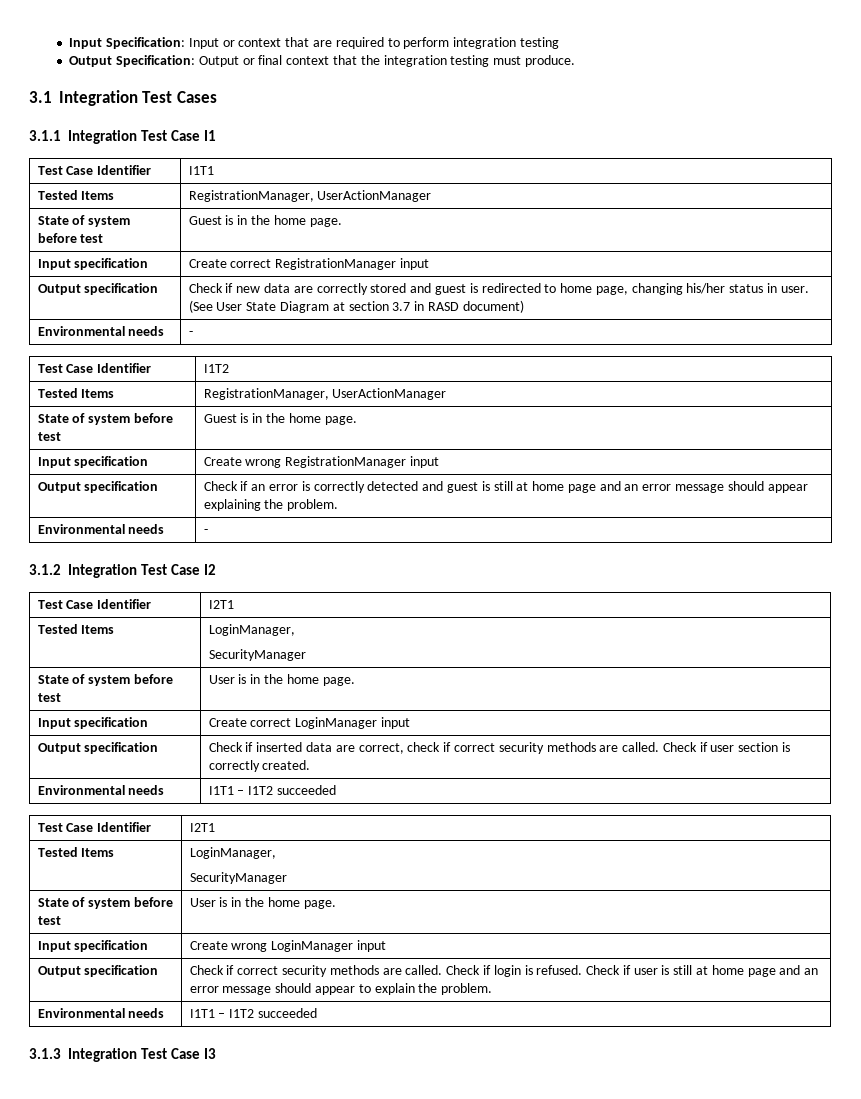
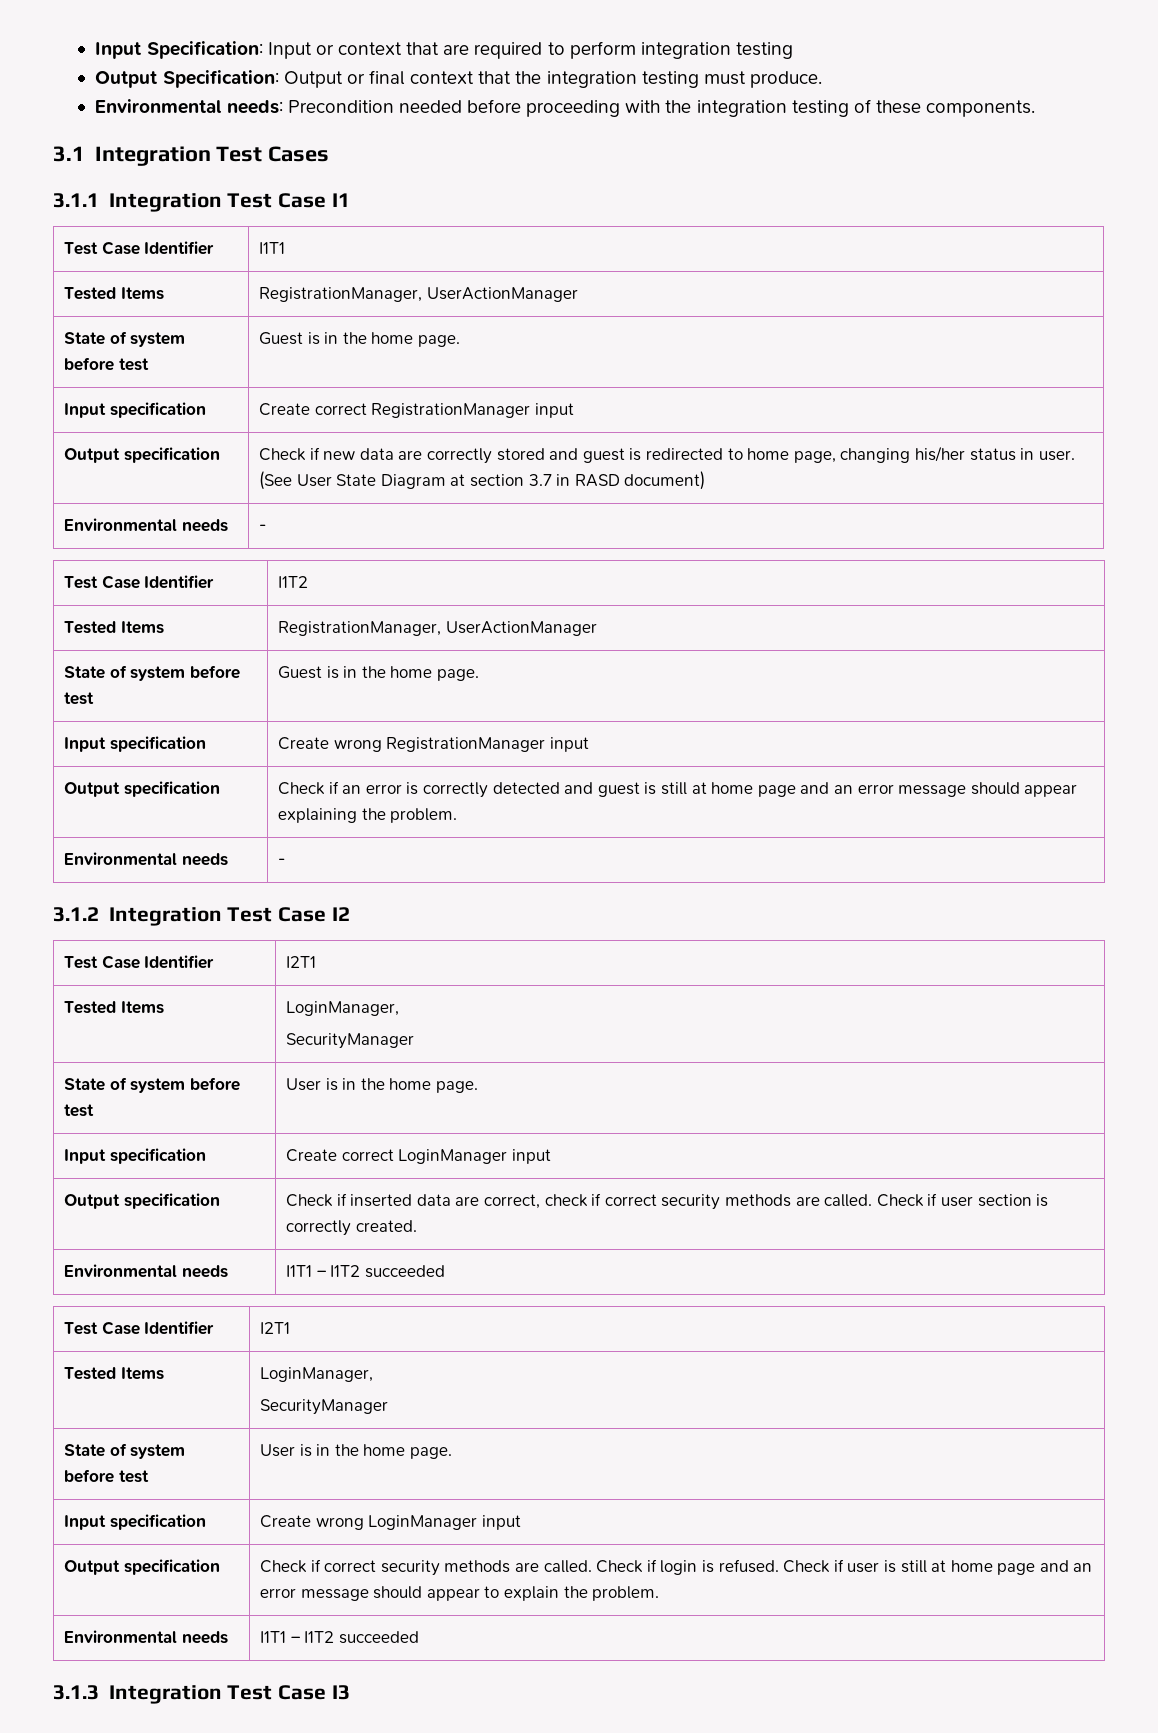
+ Environmental needs: Precondition needed before proceeding with the integration testing of these components.

